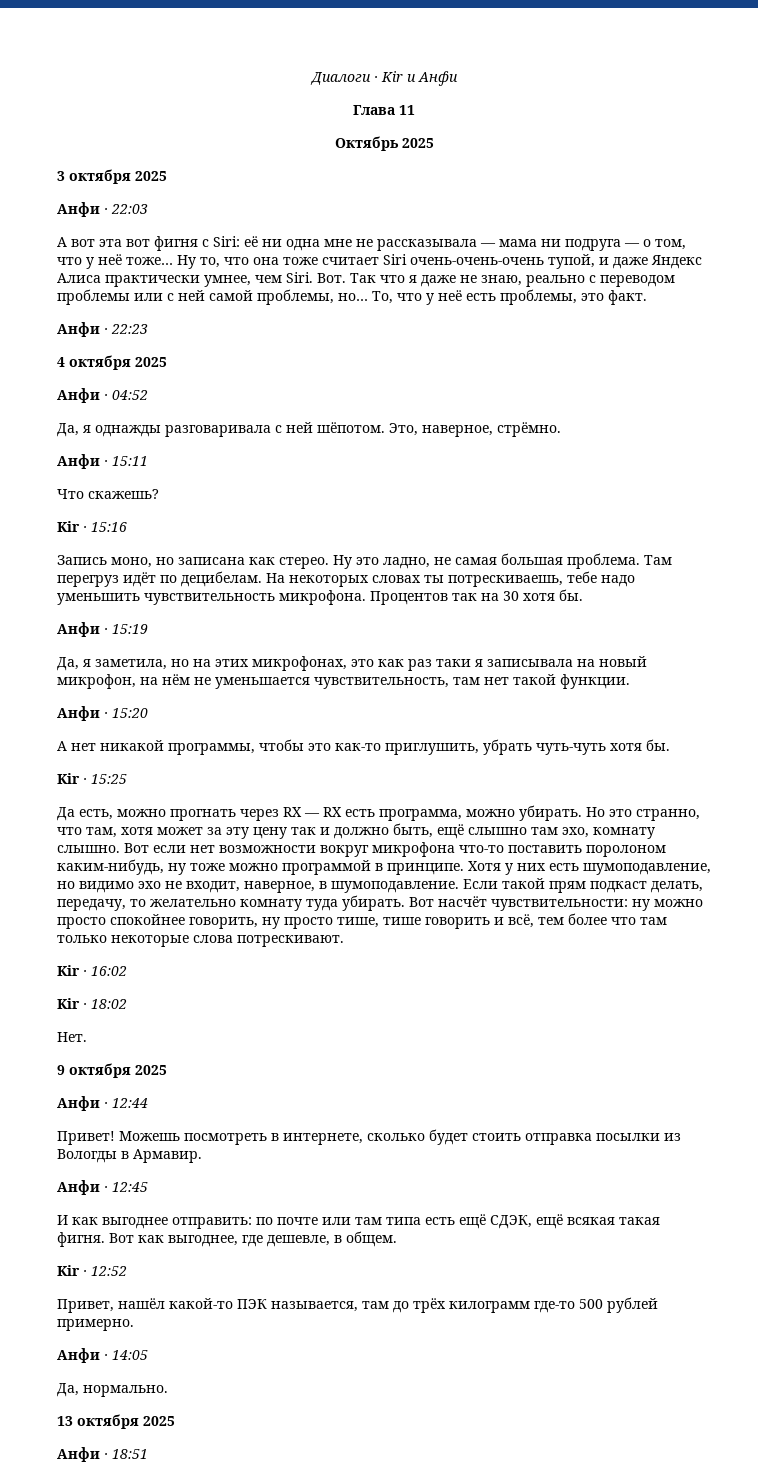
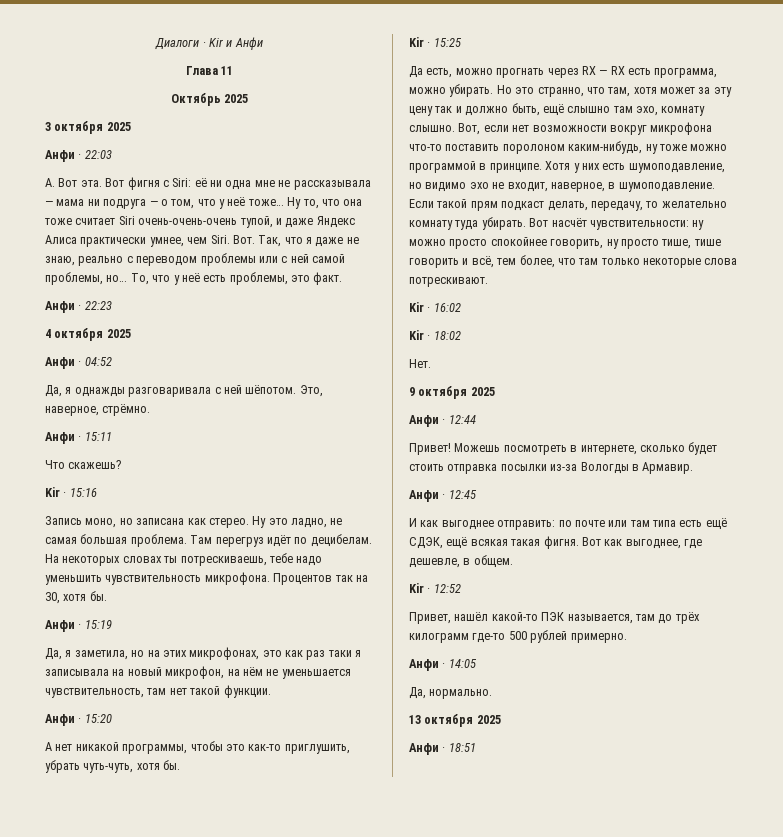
- А вот эта вот фигня с Siri: её ни одна мне не рассказывала — мама ни подруга — о том, что у неё тоже…
+ А. Вот эта. Вот фигня с Siri: её ни одна мне не рассказывала — мама ни подруга — о том, что у неё тоже…
- Вот. Так что я даже не знаю, реально с переводом проблемы или с ней самой проблемы, но…
+ Вот. Так, что я даже не знаю, реально с переводом проблемы или с ней самой проблемы, но…
- Процентов так на 30 хотя бы.
+ Процентов так на 30, хотя бы.
- А нет никакой программы, чтобы это как-то приглушить, убрать чуть-чуть хотя бы.
+ А нет никакой программы, чтобы это как-то приглушить, убрать чуть-чуть, хотя бы.
- Вот если нет возможности вокруг микрофона что-то поставить поролоном каким-нибудь, ну тоже можно программой в принципе.
+ Вот, если нет возможности вокруг микрофона что-то поставить поролоном каким-нибудь, ну тоже можно программой в принципе.
- Вот насчёт чувствительности: ну можно просто спокойнее говорить, ну просто тише, тише говорить и всё, тем более что там только некоторые слова потрескивают.
+ Вот насчёт чувствительности: ну можно просто спокойнее говорить, ну просто тише, тише говорить и всё, тем более, что там только некоторые слова потрескивают.
- Можешь посмотреть в интернете, сколько будет стоить отправка посылки из Вологды в Армавир.
+ Можешь посмотреть в интернете, сколько будет стоить отправка посылки из-за Вологды в Армавир.

